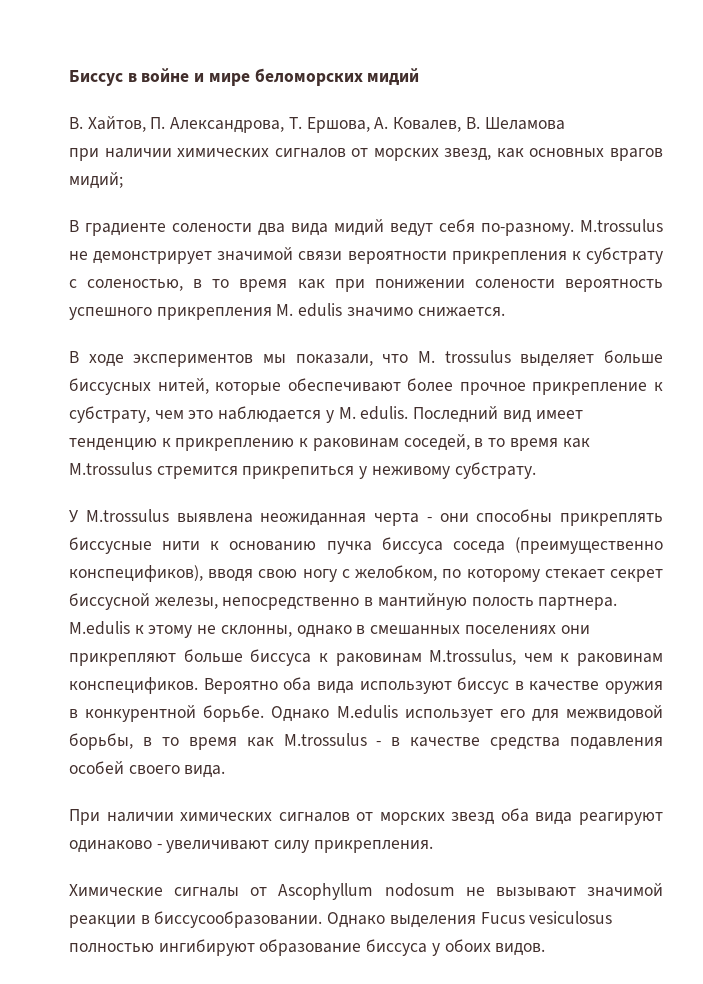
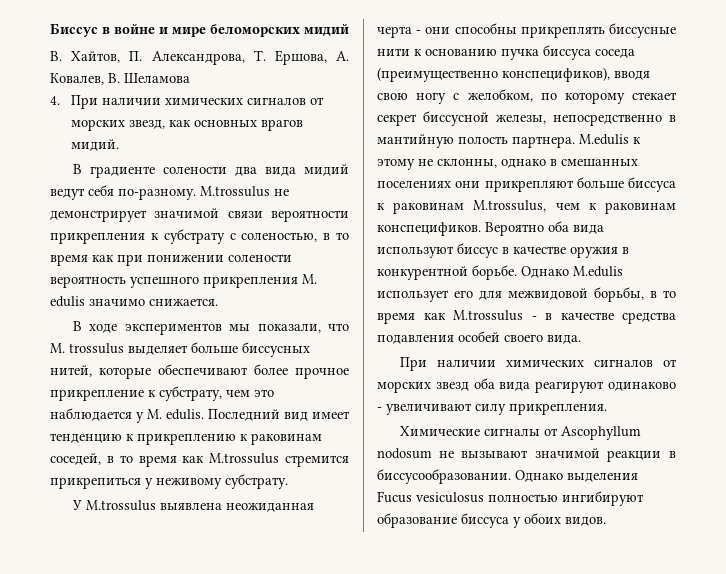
- при наличии химических сигналов от морских звезд, как основных врагов мидий;
+ 4. При наличии химических сигналов от морских звезд, как основных врагов мидий.

